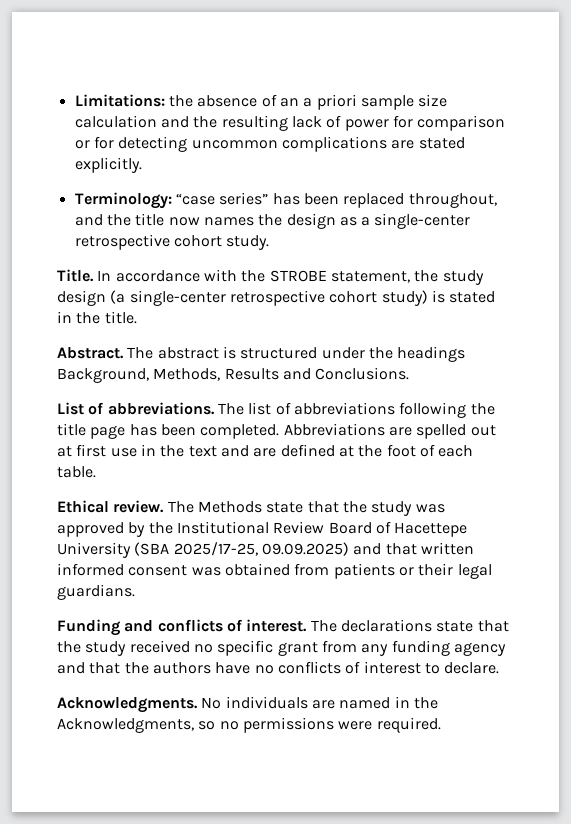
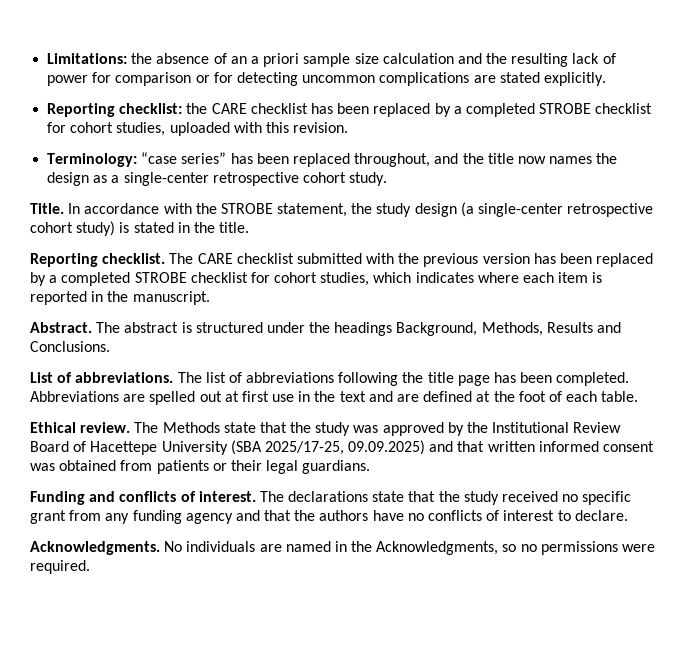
+ Reporting checklist: the CARE checklist has been replaced by a completed STROBE checklist for cohort studies, uploaded with this revision.
+ Reporting checklist. The CARE checklist submitted with the previous version has been replaced by a completed STROBE checklist for cohort studies, which indicates where each item is reported in the manuscript.

